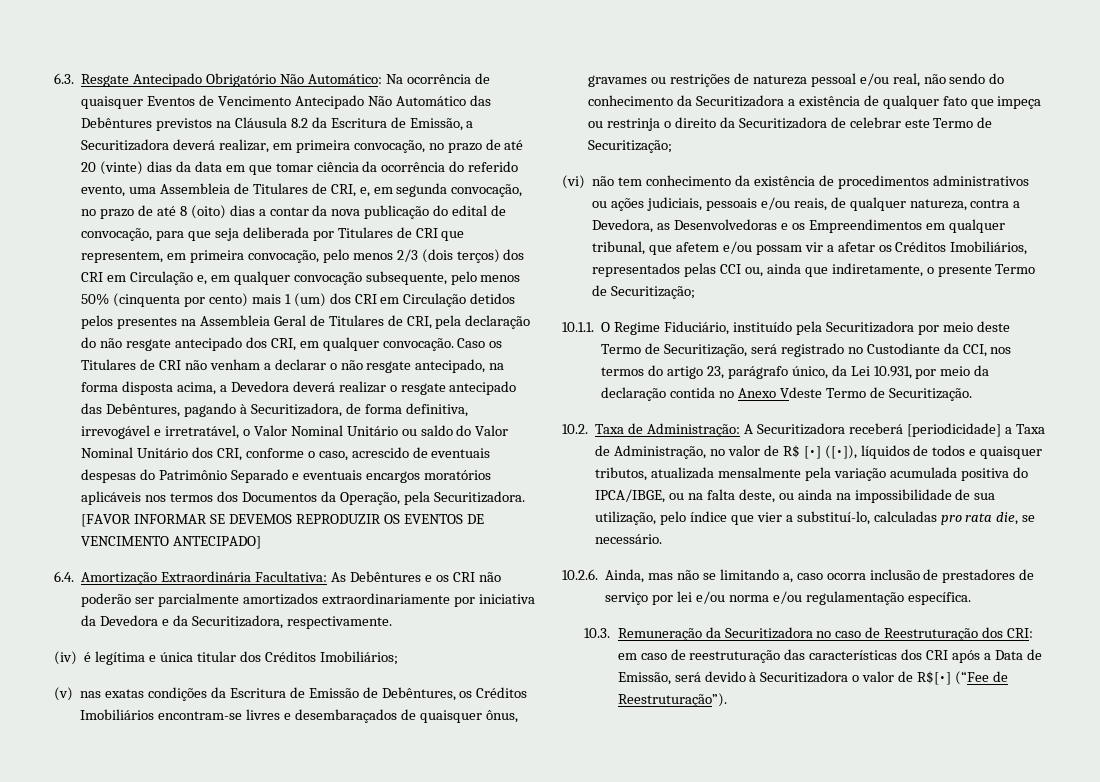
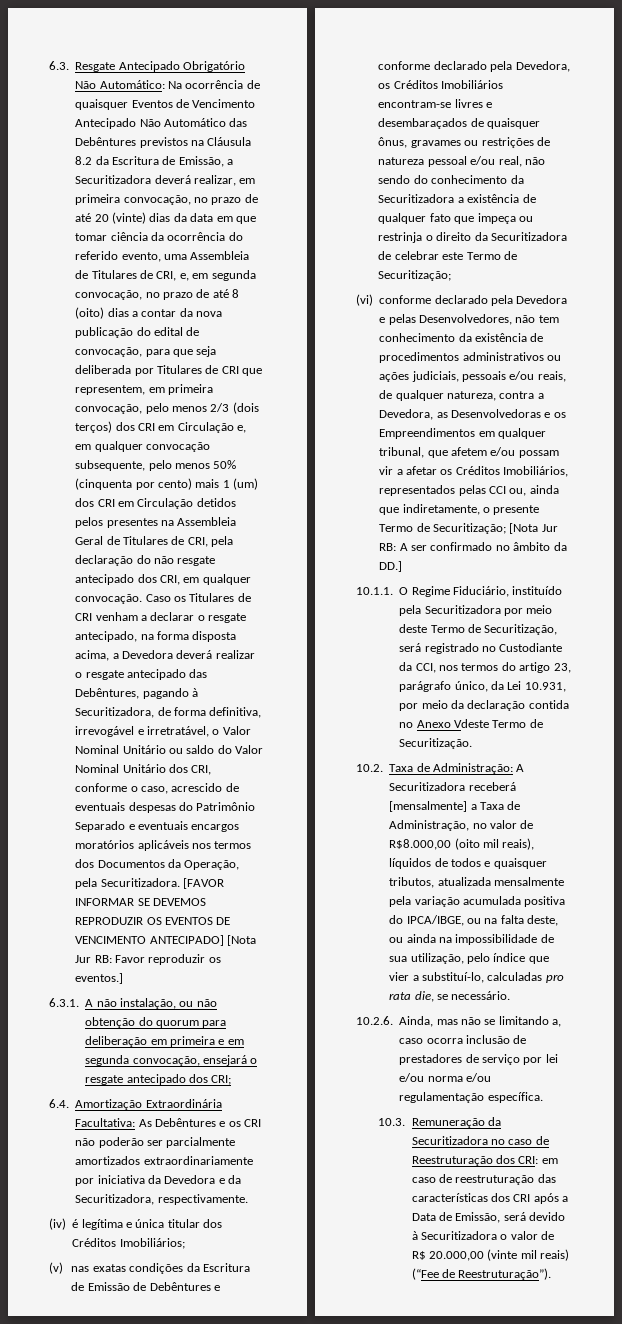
- Caso os Titulares de CRI não venham a declarar o não resgate antecipado, na forma disposta acima, a Devedora deverá realizar o resgate antecipado das Debêntures, pagando à Securitizadora, de forma definitiva, irrevogável e irretratável, o Valor Nominal Unitário ou saldo do Valor Nominal Unitário dos CRI, conforme o caso, acrescido de eventuais despesas do Patrimônio Separado e eventuais encargos moratórios aplicáveis nos termos dos Documentos da Operação, pela Securitizadora.
+ Caso os Titulares de CRI venham a declarar o resgate antecipado, na forma disposta acima, a Devedora deverá realizar o resgate antecipado das Debêntures, pagando à Securitizadora, de forma definitiva, irrevogável e irretratável, o Valor Nominal Unitário ou saldo do Valor Nominal Unitário dos CRI, conforme o caso, acrescido de eventuais despesas do Patrimônio Separado e eventuais encargos moratórios aplicáveis nos termos dos Documentos da Operação, pela Securitizadora.
- [FAVOR INFORMAR SE DEVEMOS REPRODUZIR OS EVENTOS DE VENCIMENTO ANTECIPADO]
+ [FAVOR INFORMAR SE DEVEMOS REPRODUZIR OS EVENTOS DE VENCIMENTO ANTECIPADO] [Nota Jur RB: Favor reproduzir os eventos.]
+ 6.3.1. A não instalação, ou não obtenção do quorum para deliberação em primeira e em segunda convocação, ensejará o resgate antecipado dos CRI;
- (v) nas exatas condições da Escritura de Emissão de Debêntures, os Créditos Imobiliários encontram-se livres e desembaraçados de quaisquer ônus, gravames ou restrições de natureza pessoal e/ou real, não sendo do conhecimento da Securitizadora a existência de qualquer fato que impeça ou restrinja o direito da Securitizadora de celebrar este Termo de Securitização;
+ (v) nas exatas condições da Escritura de Emissão de Debêntures e conforme declarado pela Devedora, os Créditos Imobiliários encontram-se livres e desembaraçados de quaisquer ônus, gravames ou restrições de natureza pessoal e/ou real, não sendo do conhecimento da Securitizadora a existência de qualquer fato que impeça ou restrinja o direito da Securitizadora de celebrar este Termo de Securitização;
- (vi) não tem conhecimento da existência de procedimentos administrativos ou ações judiciais, pessoais e/ou reais, de qualquer natureza, contra a Devedora, as Desenvolvedoras e os Empreendimentos em qualquer tribunal, que afetem e/ou possam vir a afetar os Créditos Imobiliários, representados pelas CCI ou, ainda que indiretamente, o presente Termo de Securitização;
+ (vi) conforme declarado pela Devedora e pelas Desenvolvedores, não tem conhecimento da existência de procedimentos administrativos ou ações judiciais, pessoais e/ou reais, de qualquer natureza, contra a Devedora, as Desenvolvedoras e os Empreendimentos em qualquer tribunal, que afetem e/ou possam vir a afetar os Créditos Imobiliários, representados pelas CCI ou, ainda que indiretamente, o presente Termo de Securitização; [Nota Jur RB: A ser confirmado no âmbito da DD.]
- 10.2. Taxa de Administração: A Securitizadora receberá [periodicidade] a Taxa de Administração, no valor de R$ [•] ([•]), líquidos de todos e quaisquer tributos, atualizada mensalmente pela variação acumulada positiva do IPCA/IBGE, ou na falta deste, ou ainda na impossibilidade de sua utilização, pelo índice que vier a substituí-lo, calculadas pro rata die, se necessário.
+ 10.2. Taxa de Administração: A Securitizadora receberá [mensalmente] a Taxa de Administração, no valor de R$8.000,00 (oito mil reais), líquidos de todos e quaisquer tributos, atualizada mensalmente pela variação acumulada positiva do IPCA/IBGE, ou na falta deste, ou ainda na impossibilidade de sua utilização, pelo índice que vier a substituí-lo, calculadas pro rata die, se necessário.
- 10.3. Remuneração da Securitizadora no caso de Reestruturação dos CRI: em caso de reestruturação das características dos CRI após a Data de Emissão, será devido à Securitizadora o valor de R$[•] (“Fee de Reestruturação”).
+ 10.3. Remuneração da Securitizadora no caso de Reestruturação dos CRI: em caso de reestruturação das características dos CRI após a Data de Emissão, será devido à Securitizadora o valor de R$ 20.000,00 (vinte mil reais) (“Fee de Reestruturação”).

